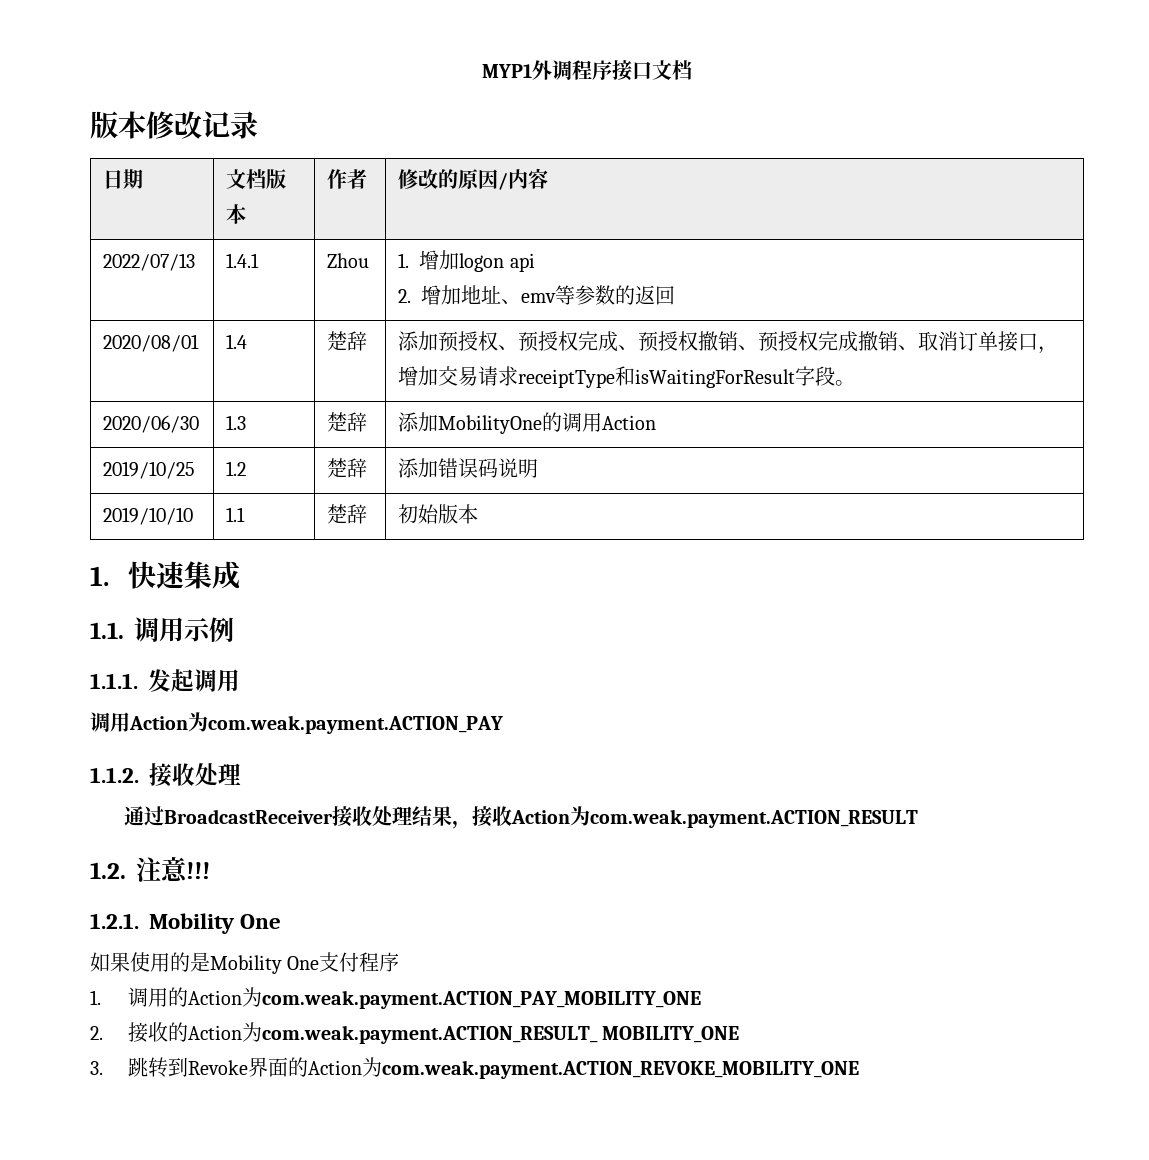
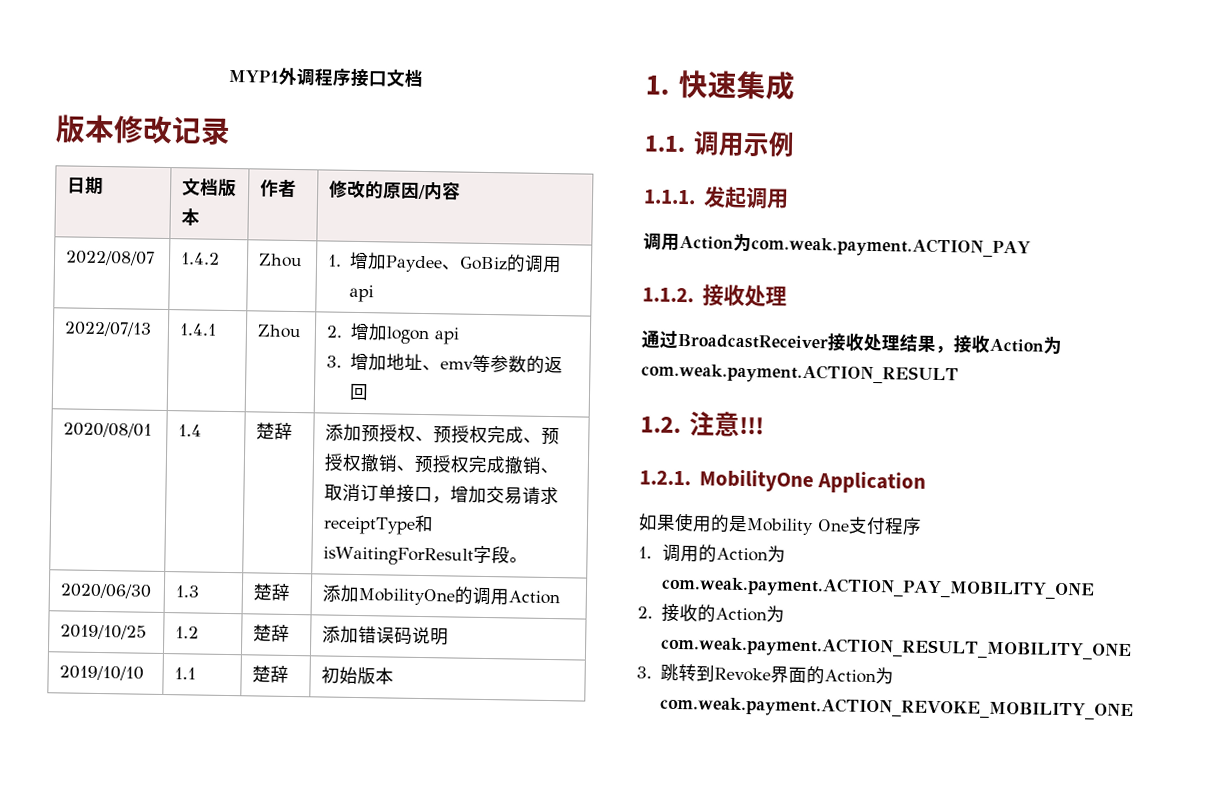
+ 2022/08/07 | 1.4.2 | Zhou | 1.增加Paydee、GoBiz的调用api
- 2022/07/13 | 1.4.1 | Zhou | 1.增加logon api
- 2.增加地址、emv等参数的返回
+ 2022/07/13 | 1.4.1 | Zhou | 2.增加logon api
+ 3.增加地址、emv等参数的返回
- 1.2.1. Mobility One
+ 1.2.1. MobilityOne Application
- 2.接收的Action为com.weak.payment.ACTION_RESULT_ MOBILITY_ONE
+ 2.接收的Action为com.weak.payment.ACTION_RESULT_MOBILITY_ONE

